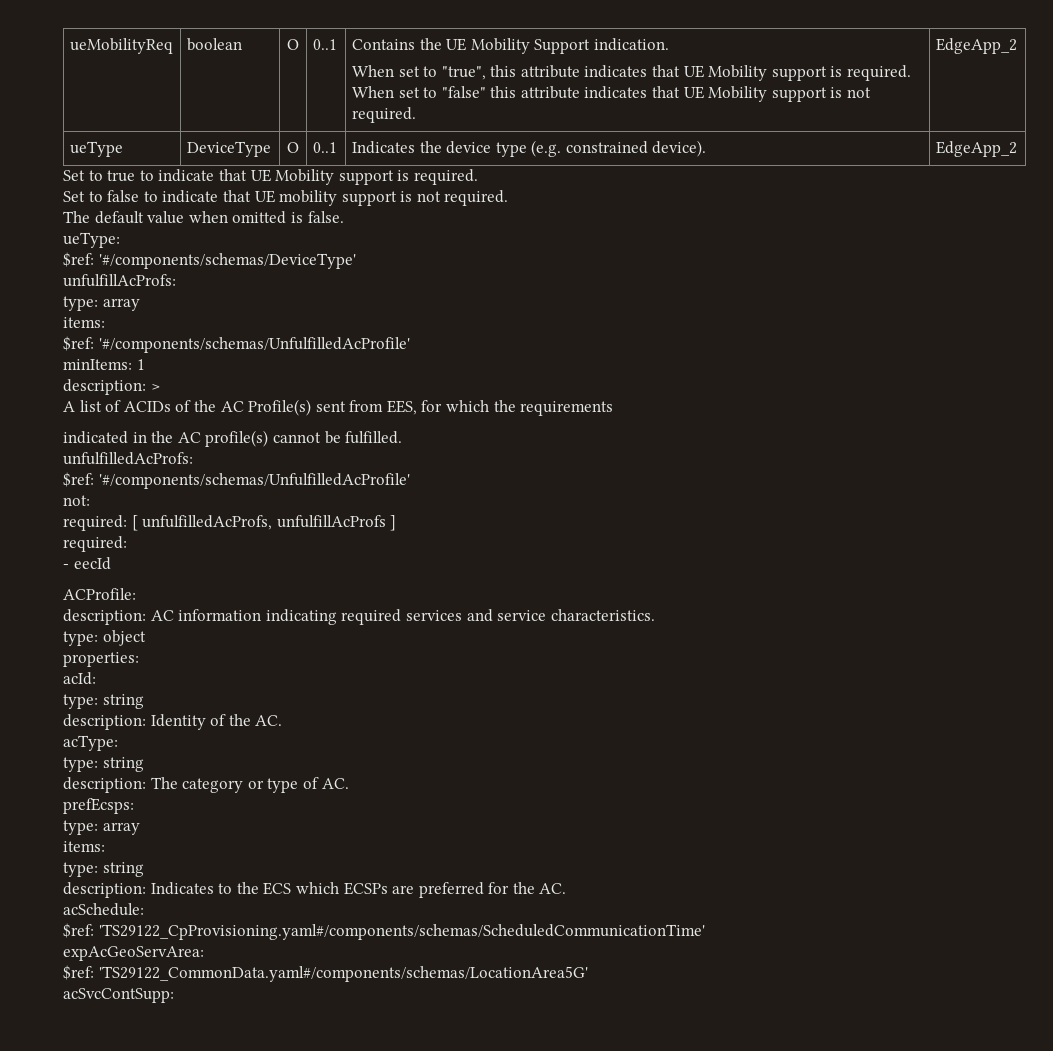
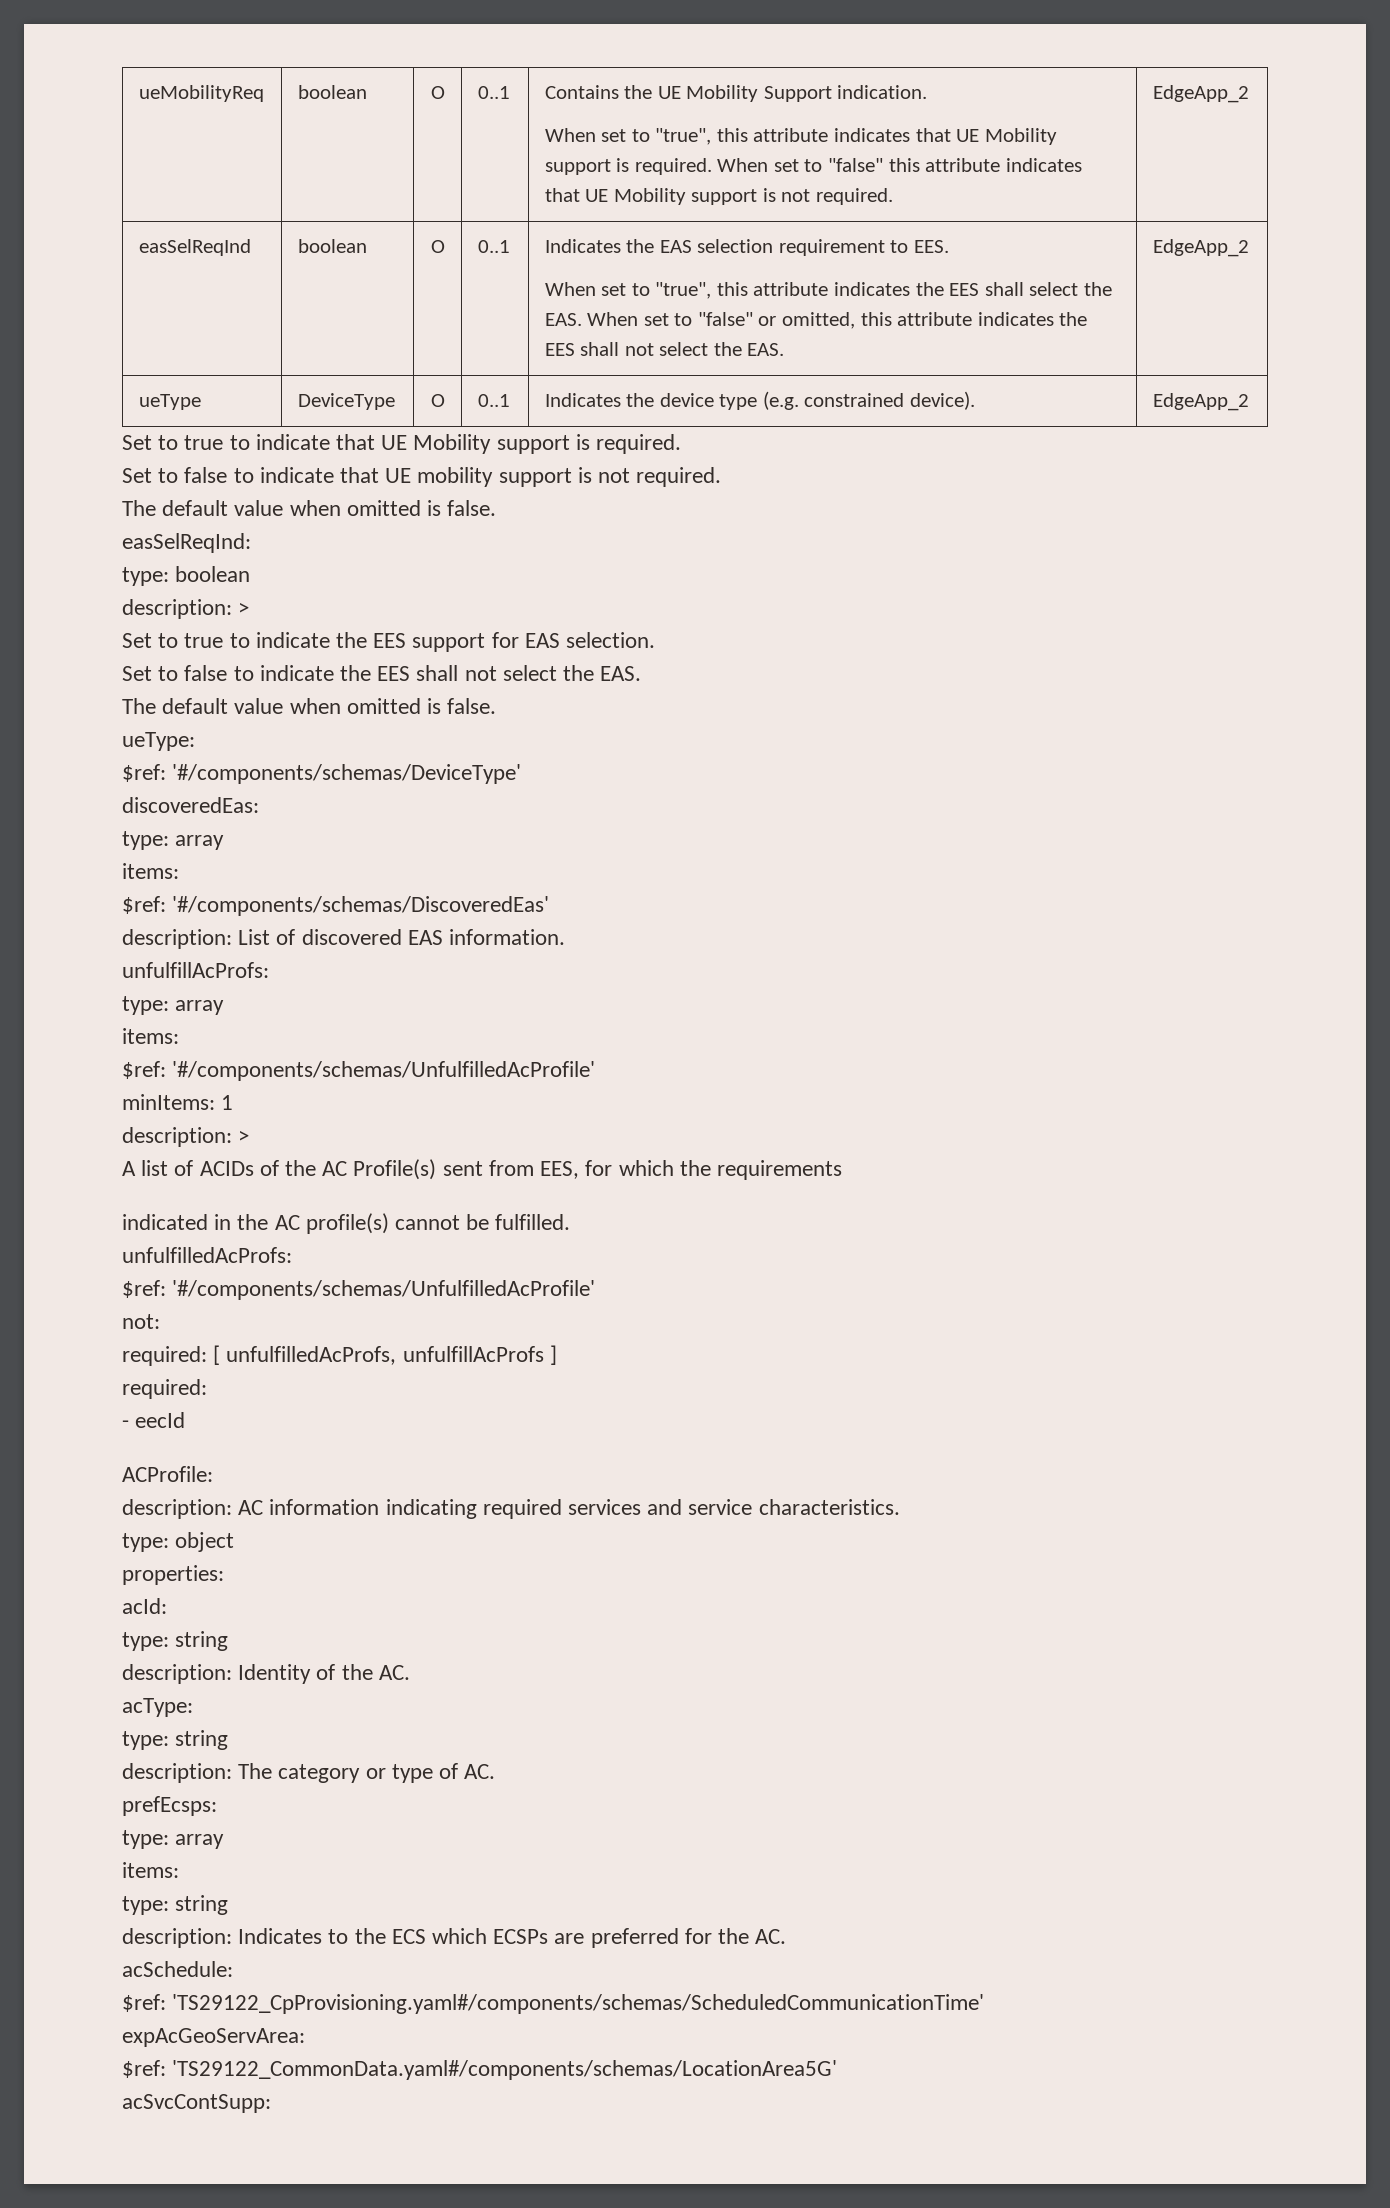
+ easSelReqInd | boolean | O | 0..1 | Indicates the EAS selection requirement to EES.
+ When set to "true", this attribute indicates the EES shall select the EAS. When set to "false" or omitted, this attribute indicates the EES shall not select the EAS. | EdgeApp_2
+ easSelReqInd:
+ type: boolean
+ description: >
+ Set to true to indicate the EES support for EAS selection.
+ Set to false to indicate the EES shall not select the EAS.
+ The default value when omitted is false.
  ueType:
  $ref: '#/components/schemas/DeviceType'
+ discoveredEas:
+ type: array
+ items:
+ $ref: '#/components/schemas/DiscoveredEas'
+ description: List of discovered EAS information.

